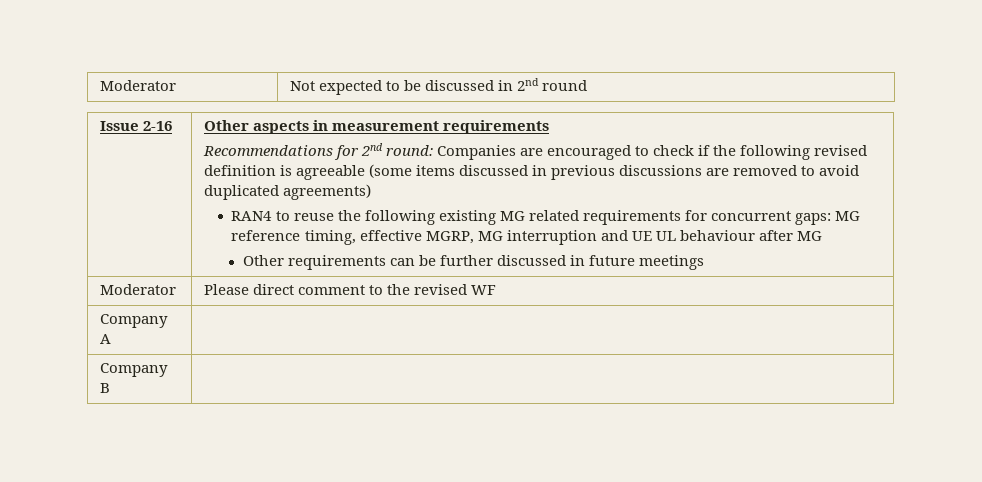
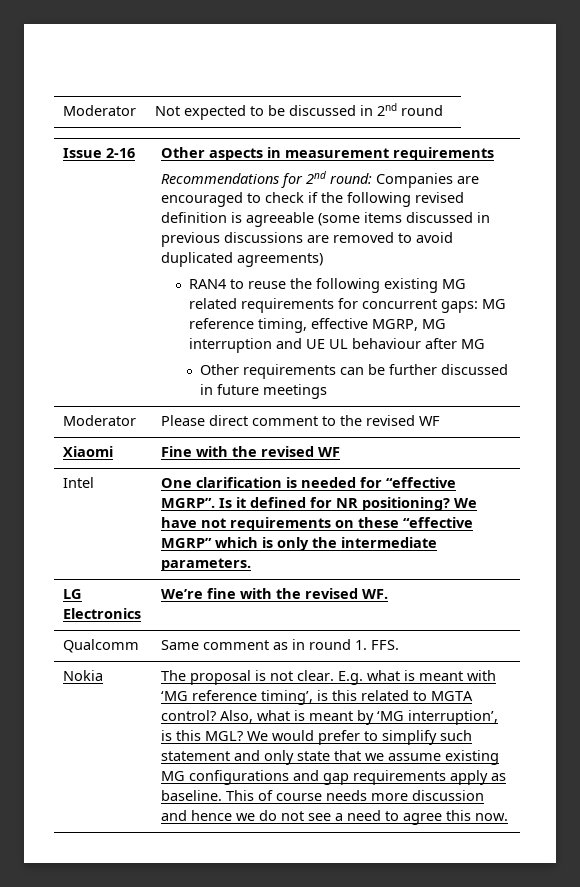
- Company A |
- Company B |
+ Xiaomi | Fine with the revised WF
+ Intel | One clarification is needed for “effective MGRP”. Is it defined for NR positioning? We have not requirements on these “effective MGRP” which is only the intermediate parameters.
+ LG Electronics | We’re fine with the revised WF.
+ Qualcomm | Same comment as in round 1. FFS.
+ Nokia | The proposal is not clear. E.g. what is meant with ‘MG reference timing’, is this related to MGTA control? Also, what is meant by ‘MG interruption’, is this MGL? We would prefer to simplify such statement and only state that we assume existing MG configurations and gap requirements apply as baseline. This of course needs more discussion and hence we do not see a need to agree this now.

